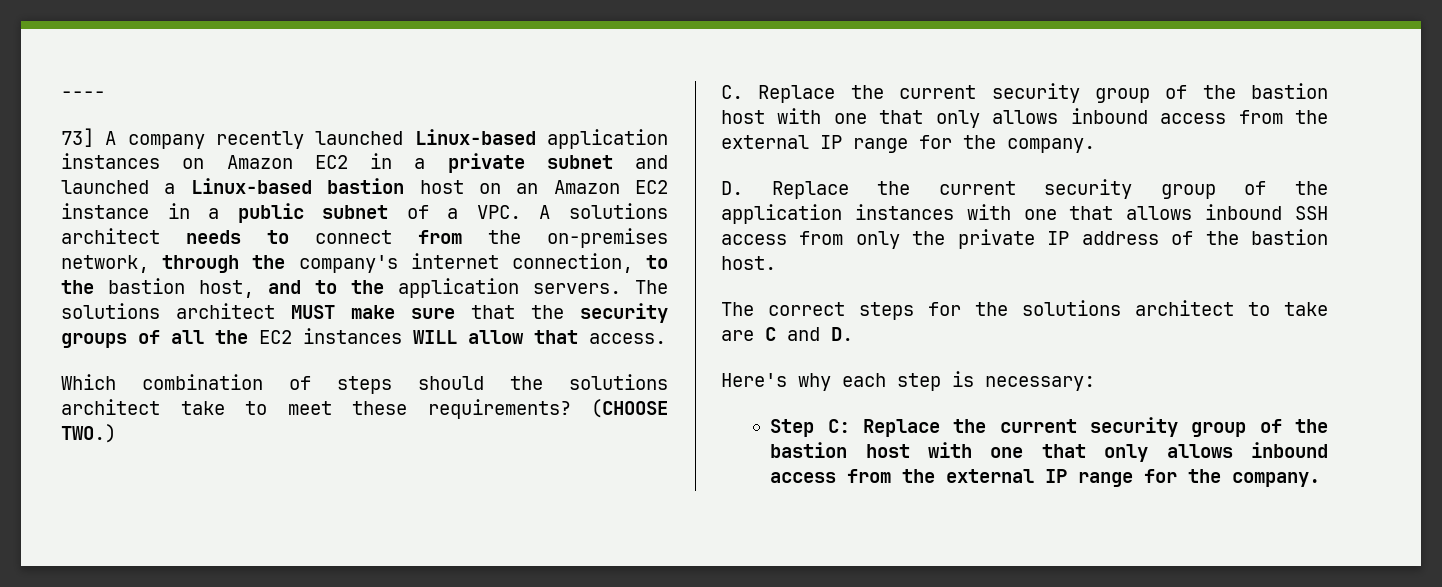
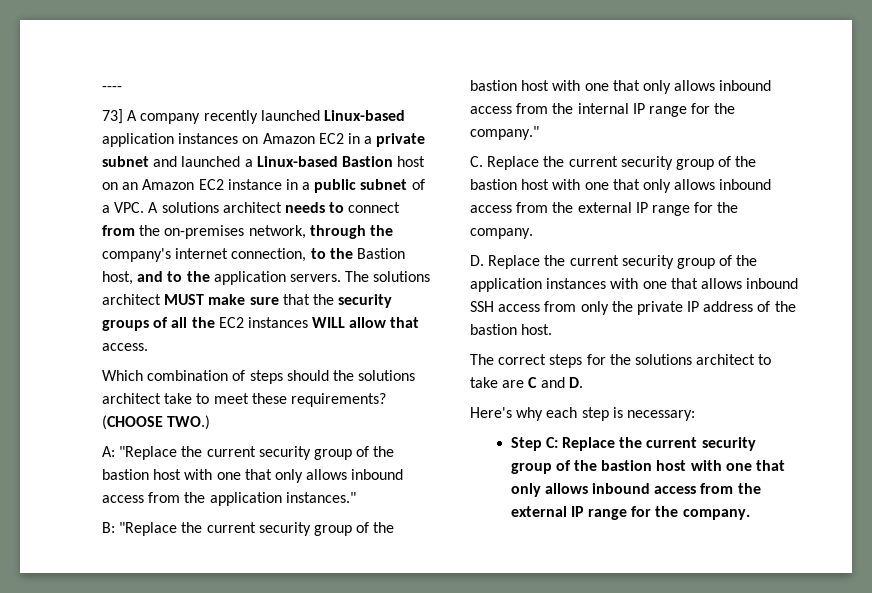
- 73] A company recently launched Linux-based application instances on Amazon EC2 in a private subnet and launched a Linux-based bastion host on an Amazon EC2 instance in a public subnet of a VPC. A solutions architect needs to connect from the on-premises network, through the company's internet connection, to the bastion host, and to the application servers.
+ 73] A company recently launched Linux-based application instances on Amazon EC2 in a private subnet and launched a Linux-based Bastion host on an Amazon EC2 instance in a public subnet of a VPC. A solutions architect needs to connect from the on-premises network, through the company's internet connection, to the Bastion host, and to the application servers.
+ A: "Replace the current security group of the bastion host with one that only allows inbound access from the application instances."
+ B: "Replace the current security group of the bastion host with one that only allows inbound access from the internal IP range for the company."

